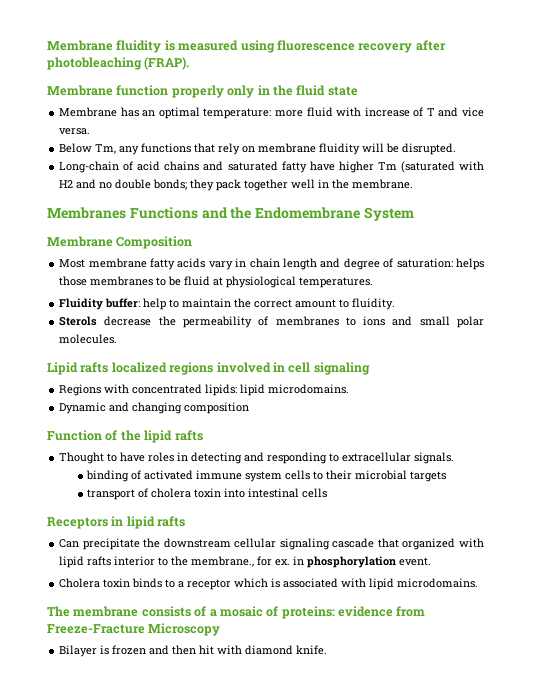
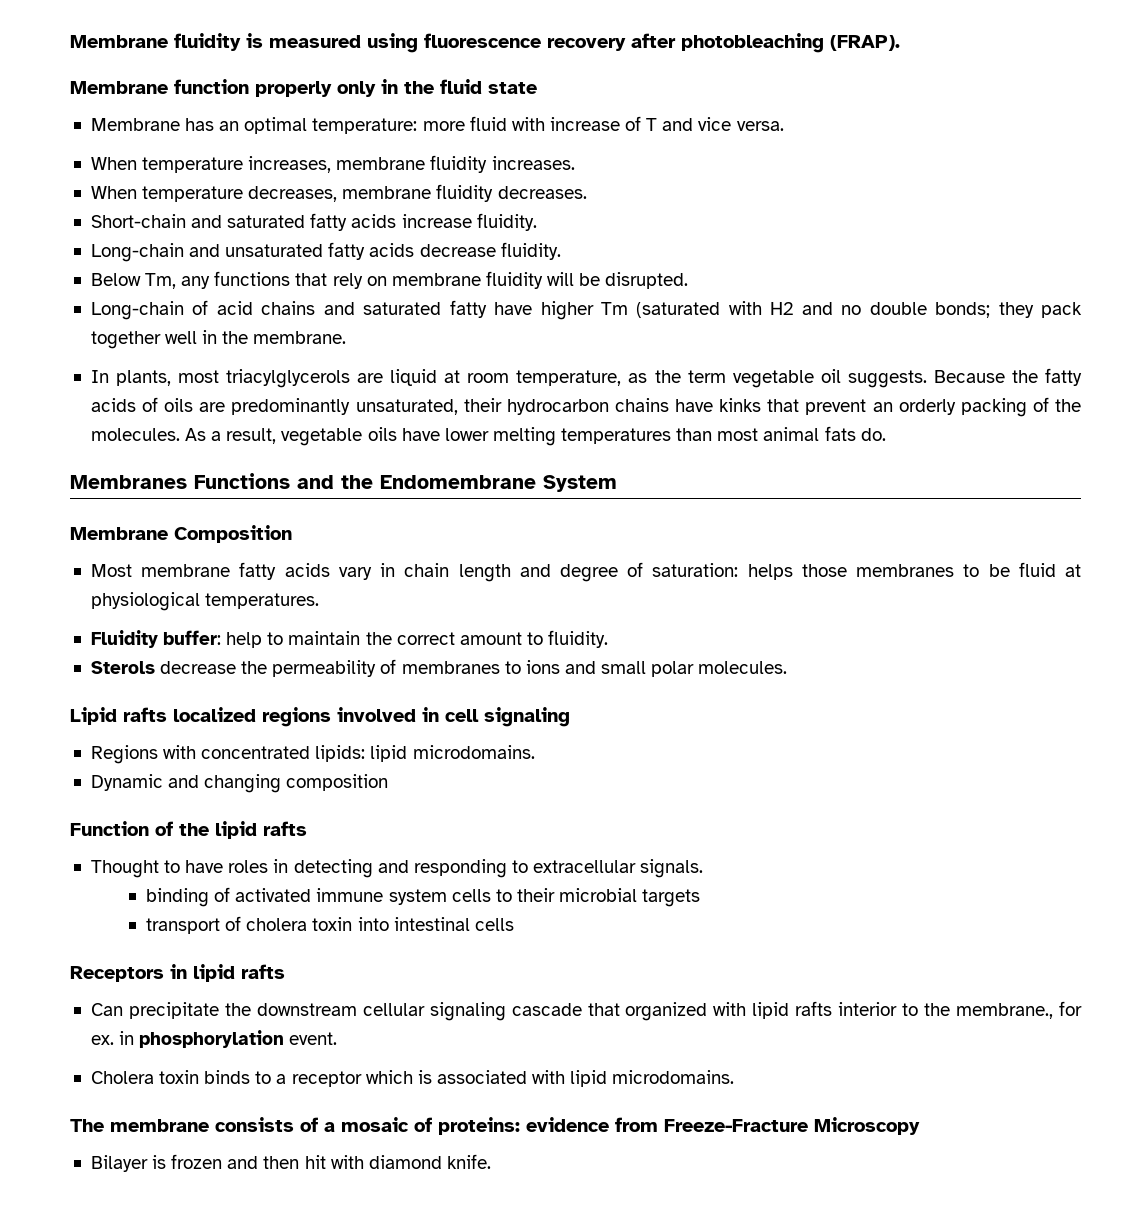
+ When temperature increases, membrane fluidity increases.
+ When temperature decreases, membrane fluidity decreases.
+ Short-chain and saturated fatty acids increase fluidity.
+ Long-chain and unsaturated fatty acids decrease fluidity.
+ In plants, most triacylglycerols are liquid at room temperature, as the term vegetable oil suggests. Because the fatty acids of oils are predominantly unsaturated, their hydrocarbon chains have kinks that prevent an orderly packing of the molecules. As a result, vegetable oils have lower melting temperatures than most animal fats do.

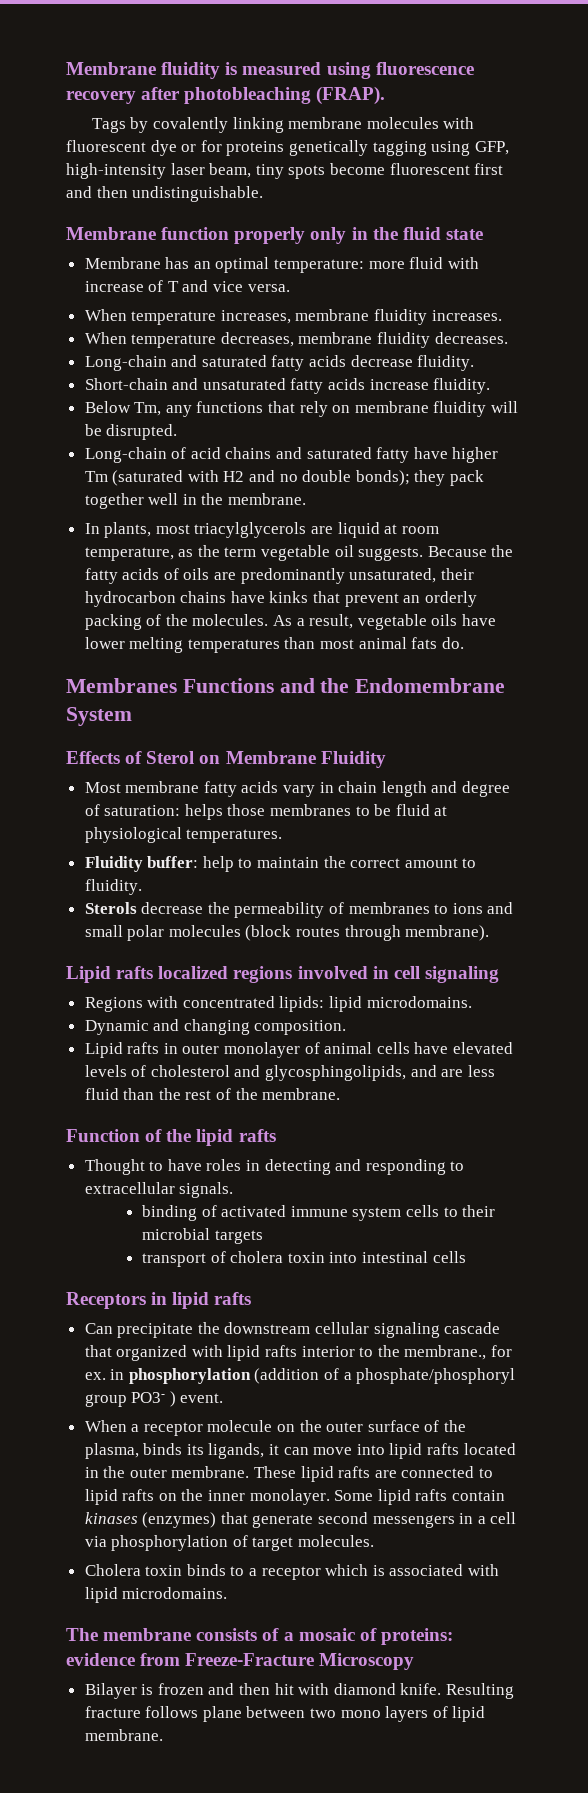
+ Tags by covalently linking membrane molecules with fluorescent dye or for proteins genetically tagging using GFP, high-intensity laser beam, tiny spots become fluorescent first and then undistinguishable.
- Short-chain and saturated fatty acids increase fluidity.
- Long-chain and unsaturated fatty acids decrease fluidity.
+ Long-chain and saturated fatty acids decrease fluidity.
+ Short-chain and unsaturated fatty acids increase fluidity.
- Long-chain of acid chains and saturated fatty have higher Tm (saturated with H2 and no double bonds; they pack together well in the membrane.
+ Long-chain of acid chains and saturated fatty have higher Tm (saturated with H2 and no double bonds); they pack together well in the membrane.
- Membrane Composition
+ Effects of Sterol on Membrane Fluidity
- Sterols decrease the permeability of membranes to ions and small polar molecules.
+ Sterols decrease the permeability of membranes to ions and small polar molecules (block routes through membrane).
- Dynamic and changing composition
+ Dynamic and changing composition.
+ Lipid rafts in outer monolayer of animal cells have elevated levels of cholesterol and glycosphingolipids, and are less fluid than the rest of the membrane.
- Can precipitate the downstream cellular signaling cascade that organized with lipid rafts interior to the membrane., for ex. in phosphorylation event.
+ Can precipitate the downstream cellular signaling cascade that organized with lipid rafts interior to the membrane., for ex. in phosphorylation (addition of a phosphate/phosphoryl group PO3- ) event.
+ When a receptor molecule on the outer surface of the plasma, binds its ligands, it can move into lipid rafts located in the outer membrane. These lipid rafts are connected to lipid rafts on the inner monolayer. Some lipid rafts contain kinases (enzymes) that generate second messengers in a cell via phosphorylation of target molecules.
+ Resulting fracture follows plane between two mono layers of lipid membrane.

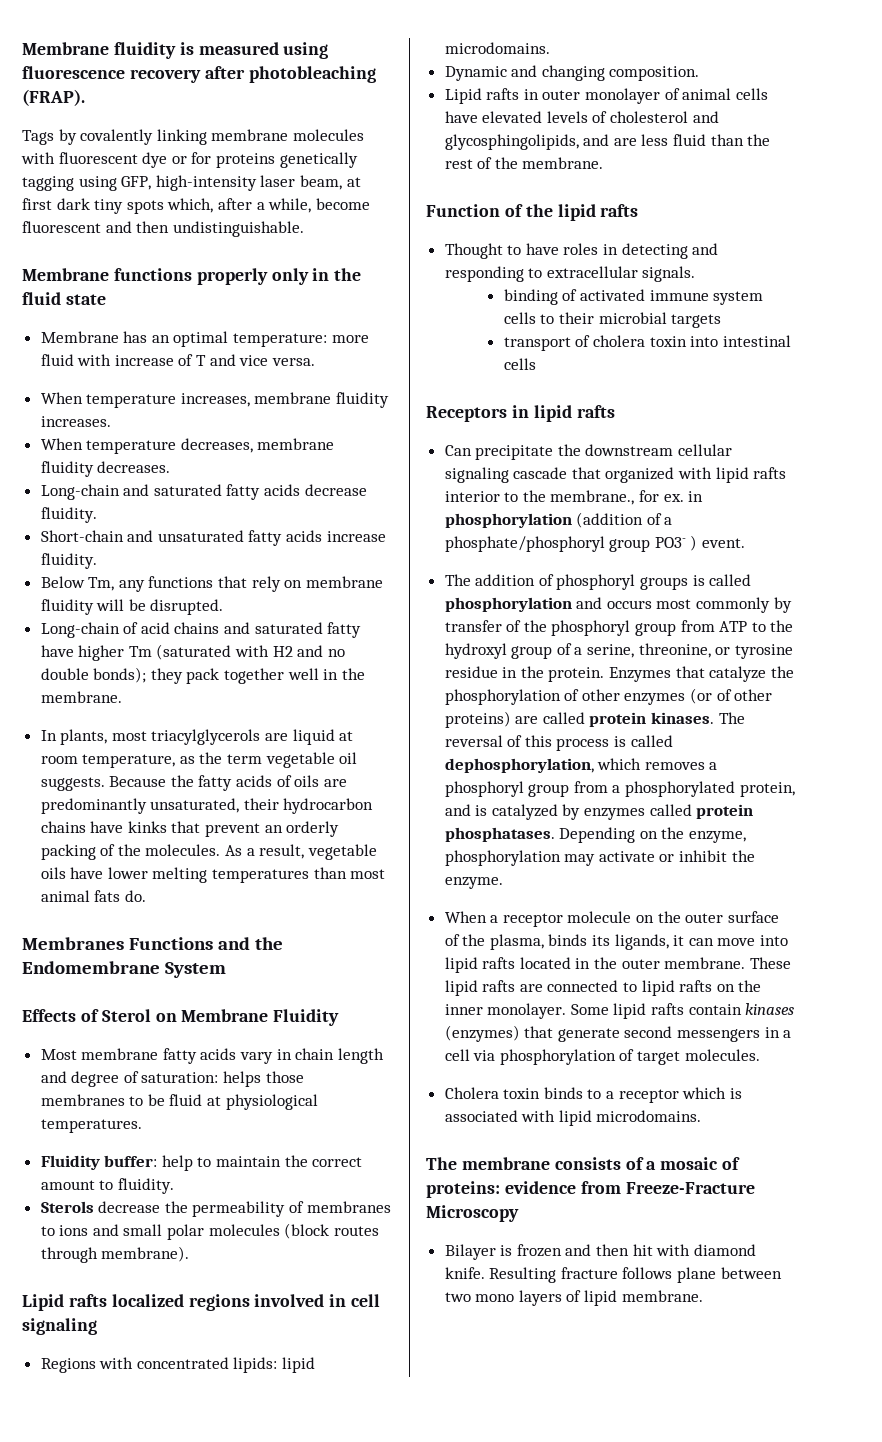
- Tags by covalently linking membrane molecules with fluorescent dye or for proteins genetically tagging using GFP, high-intensity laser beam, tiny spots become fluorescent first and then undistinguishable.
+ Tags by covalently linking membrane molecules with fluorescent dye or for proteins genetically tagging using GFP, high-intensity laser beam, at first dark tiny spots which, after a while, become fluorescent and then undistinguishable.
- Membrane function properly only in the fluid state
+ Membrane functions properly only in the fluid state
+ The addition of phosphoryl groups is called phosphorylation and occurs most commonly by transfer of the phosphoryl group from ATP to the hydroxyl group of a serine, threonine, or tyrosine residue in the protein. Enzymes that catalyze the phosphorylation of other enzymes (or of other proteins) are called protein kinases. The reversal of this process is called dephosphorylation, which removes a phosphoryl group from a phosphorylated protein, and is catalyzed by enzymes called protein phosphatases. Depending on the enzyme, phosphorylation may activate or inhibit the enzyme.

